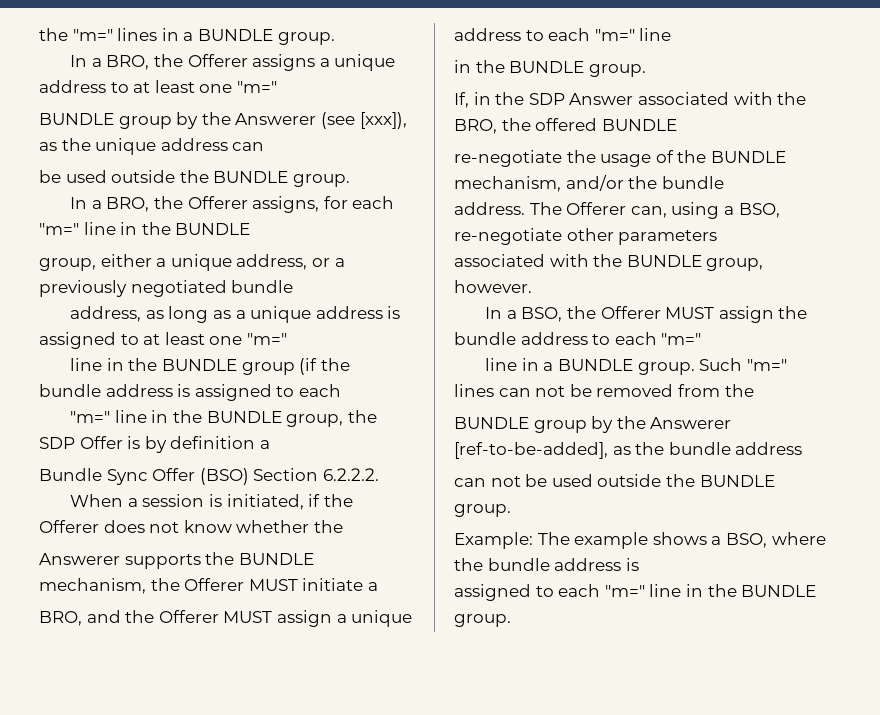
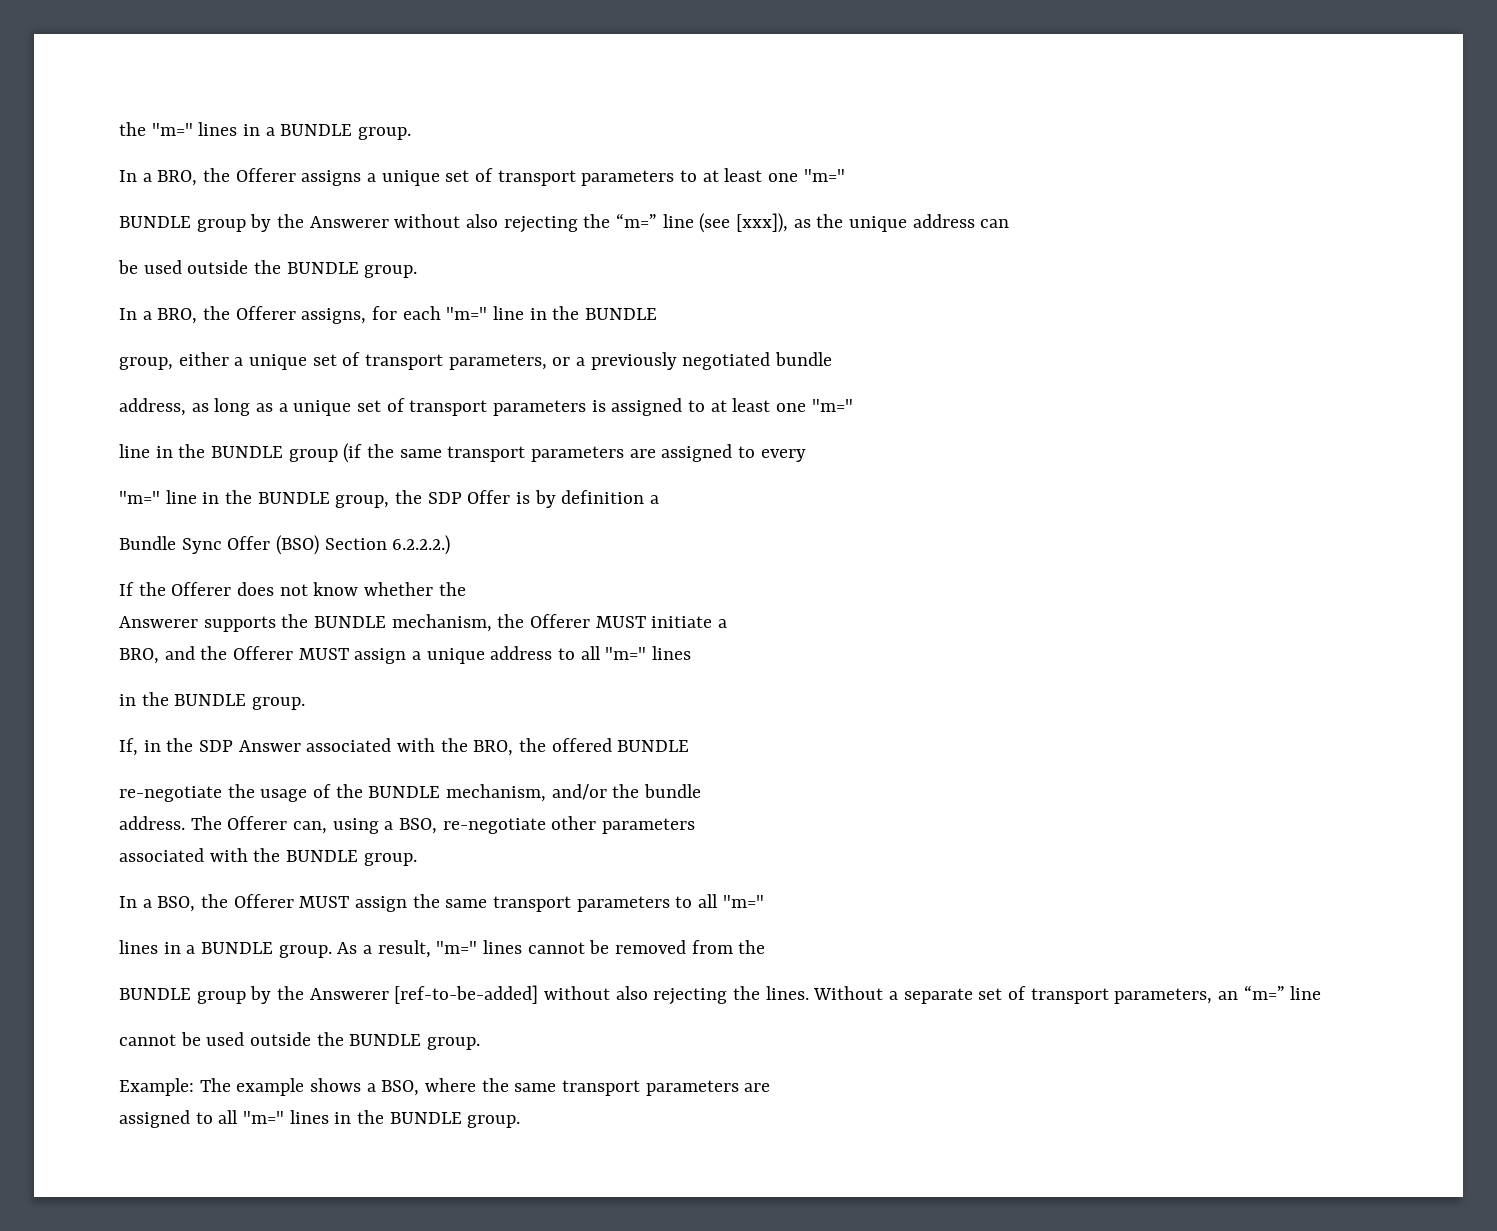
- In a BRO, the Offerer assigns a unique address to at least one "m="
+ In a BRO, the Offerer assigns a unique set of transport parameters to at least one "m="
- BUNDLE group by the Answerer (see [xxx]), as the unique address can
+ BUNDLE group by the Answerer without also rejecting the “m=” line (see [xxx]), as the unique address can
- group, either a unique address, or a previously negotiated bundle
+ group, either a unique set of transport parameters, or a previously negotiated bundle
- address, as long as a unique address is assigned to at least one "m="
+ address, as long as a unique set of transport parameters is assigned to at least one "m="
- line in the BUNDLE group (if the bundle address is assigned to each
+ line in the BUNDLE group (if the same transport parameters are assigned to every
- Bundle Sync Offer (BSO) Section 6.2.2.2.
- When a session is initiated, if the Offerer does not know whether the
+ Bundle Sync Offer (BSO) Section 6.2.2.2.)
+ If the Offerer does not know whether the
- BRO, and the Offerer MUST assign a unique address to each "m=" line
+ BRO, and the Offerer MUST assign a unique address to all "m=" lines
- associated with the BUNDLE group, however.
+ associated with the BUNDLE group.
- In a BSO, the Offerer MUST assign the bundle address to each "m="
- line in a BUNDLE group. Such "m=" lines can not be removed from the
+ In a BSO, the Offerer MUST assign the same transport parameters to all "m="
+ lines in a BUNDLE group. As a result, "m=" lines cannot be removed from the
- BUNDLE group by the Answerer [ref-to-be-added], as the bundle address
- can not be used outside the BUNDLE group.
+ BUNDLE group by the Answerer [ref-to-be-added] without also rejecting the lines. Without a separate set of transport parameters, an “m=” line
+ cannot be used outside the BUNDLE group.
- Example: The example shows a BSO, where the bundle address is
- assigned to each "m=" line in the BUNDLE group.
+ Example: The example shows a BSO, where the same transport parameters are
+ assigned to all "m=" lines in the BUNDLE group.

